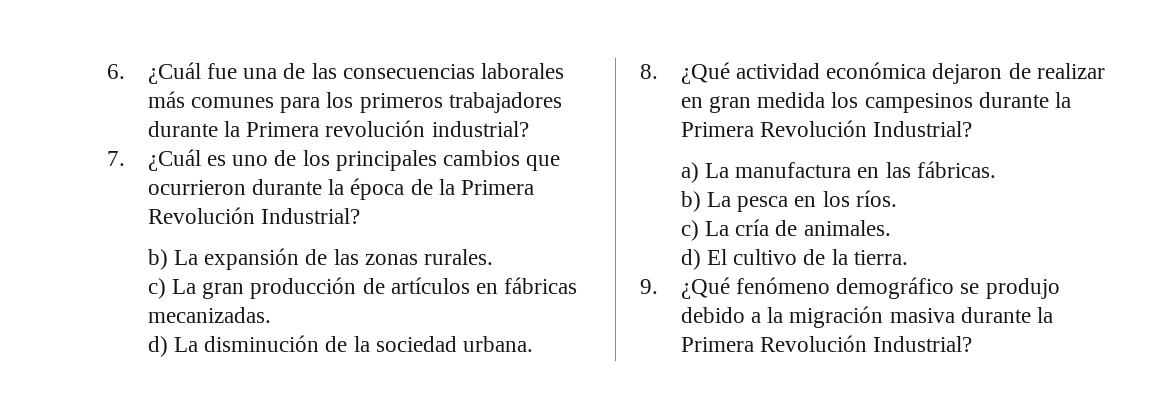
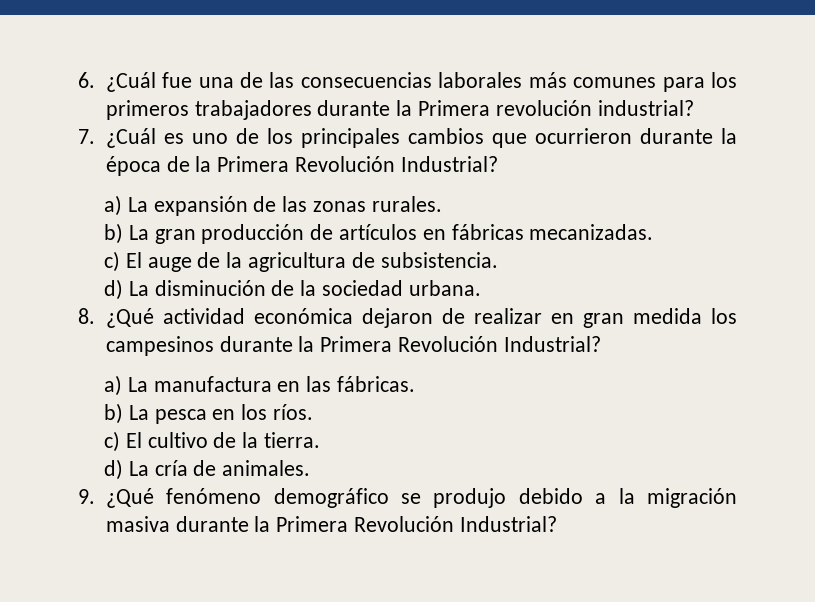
- b) La expansión de las zonas rurales.
+ a) La expansión de las zonas rurales.
- c) La gran producción de artículos en fábricas mecanizadas.
+ b) La gran producción de artículos en fábricas mecanizadas.
+ c) El auge de la agricultura de subsistencia.
- c) La cría de animales.
- d) El cultivo de la tierra.
+ c) El cultivo de la tierra.
+ d) La cría de animales.

